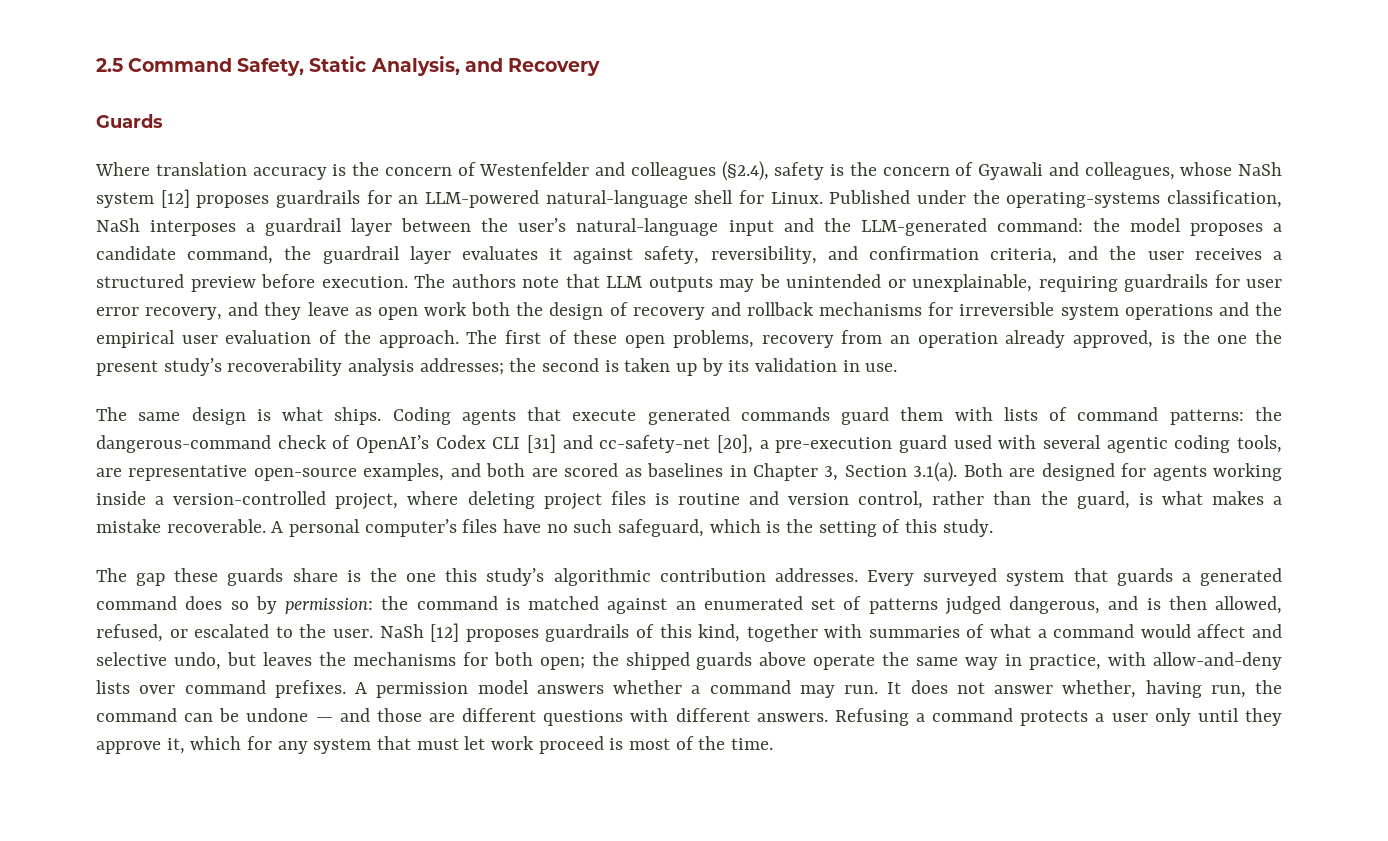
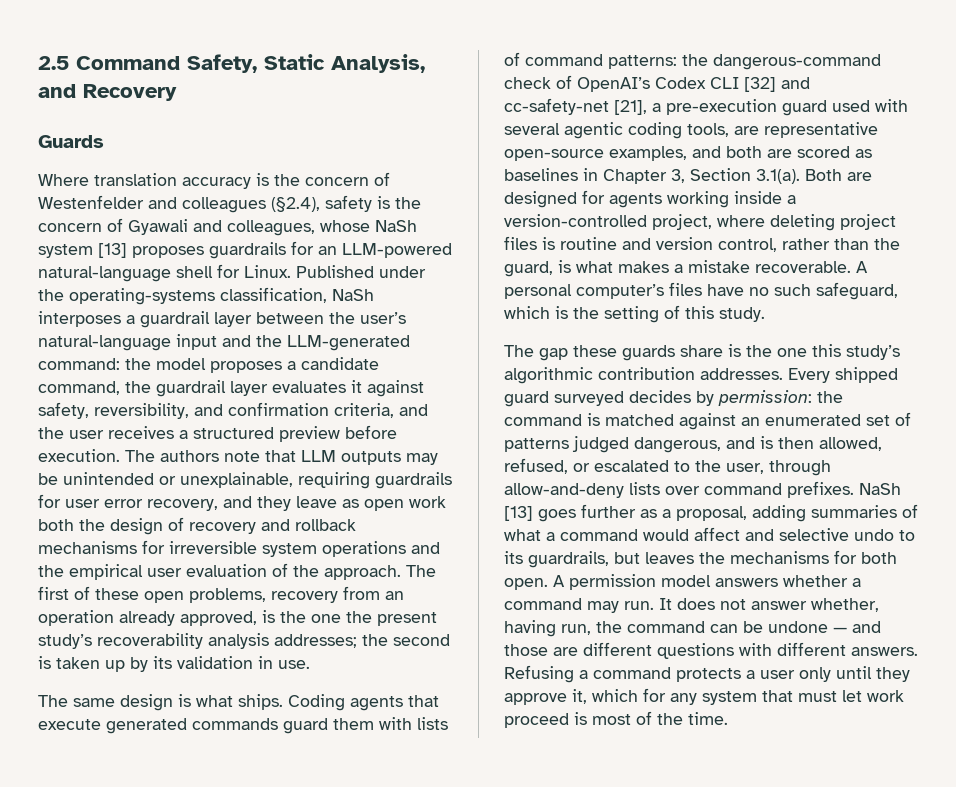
- Where translation accuracy is the concern of Westenfelder and colleagues (§2.4), safety is the concern of Gyawali and colleagues, whose NaSh system [12] proposes guardrails for an LLM-powered natural-language shell for Linux.
+ Where translation accuracy is the concern of Westenfelder and colleagues (§2.4), safety is the concern of Gyawali and colleagues, whose NaSh system [13] proposes guardrails for an LLM-powered natural-language shell for Linux.
- the dangerous-command check of OpenAI’s Codex CLI [31] and cc-safety-net [20], a pre-execution guard used with several agentic coding tools, are representative open-source examples, and both are scored as baselines in Chapter 3, Section 3.1(a). Both are designed for agents working inside a version-controlled project, where deleting project files is routine and version control, rather than the guard, is what makes a mistake recoverable.
+ the dangerous-command check of OpenAI’s Codex CLI [32] and cc-safety-net [21], a pre-execution guard used with several agentic coding tools, are representative open-source examples, and both are scored as baselines in Chapter 3, Section 3.1(a). Both are designed for agents working inside a version-controlled project, where deleting project files is routine and version control, rather than the guard, is what makes a mistake recoverable.
- Every surveyed system that guards a generated command does so by permission: the command is matched against an enumerated set of patterns judged dangerous, and is then allowed, refused, or escalated to the user. NaSh [12] proposes guardrails of this kind, together with summaries of what a command would affect and selective undo, but leaves the mechanisms for both open; the shipped guards above operate the same way in practice, with allow-and-deny lists over command prefixes.
+ Every shipped guard surveyed decides by permission: the command is matched against an enumerated set of patterns judged dangerous, and is then allowed, refused, or escalated to the user, through allow-and-deny lists over command prefixes. NaSh [13] goes further as a proposal, adding summaries of what a command would affect and selective undo to its guardrails, but leaves the mechanisms for both open.

